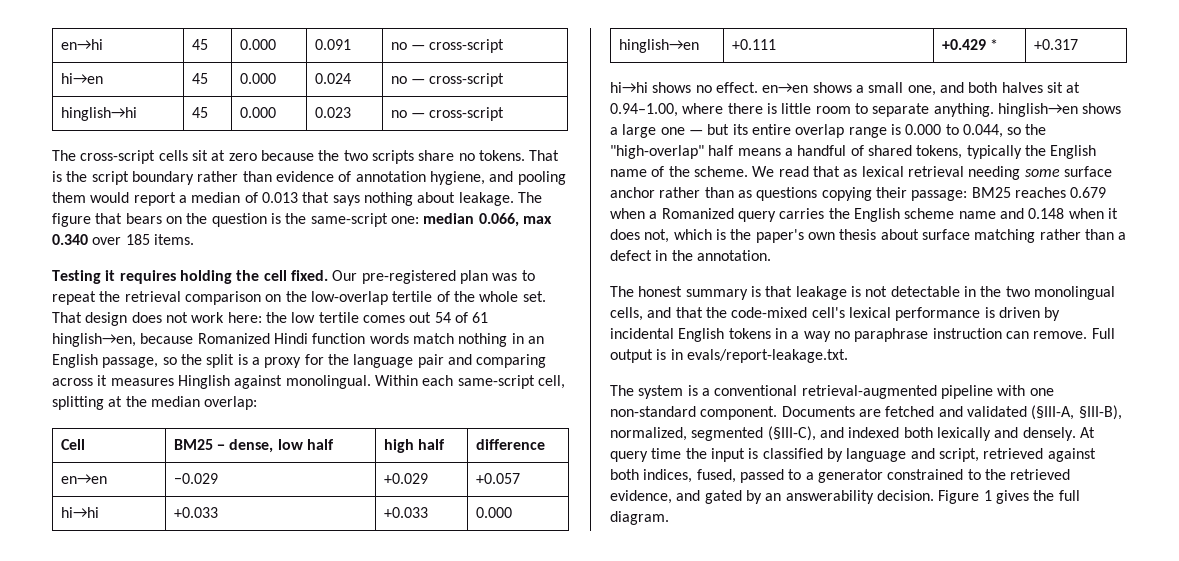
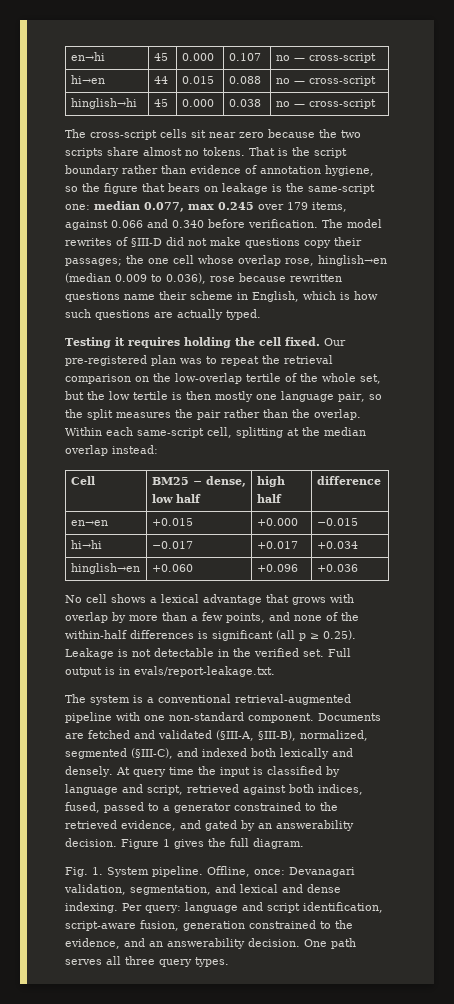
- en→hi | 45 | 0.000 | 0.091 | no — cross-script
+ en→hi | 45 | 0.000 | 0.107 | no — cross-script
- hi→en | 45 | 0.000 | 0.024 | no — cross-script
+ hi→en | 44 | 0.015 | 0.088 | no — cross-script
- hinglish→hi | 45 | 0.000 | 0.023 | no — cross-script
+ hinglish→hi | 45 | 0.000 | 0.038 | no — cross-script
- The cross-script cells sit at zero because the two scripts share no tokens.
+ The cross-script cells sit near zero because the two scripts share almost no tokens.
- That is the script boundary rather than evidence of annotation hygiene, and pooling them would report a median of 0.013 that says nothing about leakage. The figure that bears on the question is the same-script one: median 0.066, max 0.340 over 185 items.
+ That is the script boundary rather than evidence of annotation hygiene, so the figure that bears on leakage is the same-script one: median 0.077, max 0.245 over 179 items, against 0.066 and 0.340 before verification. The model rewrites of §III-D did not make questions copy their passages; the one cell whose overlap rose, hinglish→en (median 0.009 to 0.036), rose because rewritten questions name their scheme in English, which is how such questions are actually typed.
- Our pre-registered plan was to repeat the retrieval comparison on the low-overlap tertile of the whole set. That design does not work here: the low tertile comes out 54 of 61 hinglish→en, because Romanized Hindi function words match nothing in an English passage, so the split is a proxy for the language pair and comparing across it measures Hinglish against monolingual.
+ Our pre-registered plan was to repeat the retrieval comparison on the low-overlap tertile of the whole set, but the low tertile is then mostly one language pair, so the split measures the pair rather than the overlap.
- Within each same-script cell, splitting at the median overlap:
+ Within each same-script cell, splitting at the median overlap instead:
- en→en | −0.029 | +0.029 | +0.057
- hi→hi | +0.033 | +0.033 | 0.000
- hinglish→en | +0.111 | +0.429 * | +0.317
- hi→hi shows no effect. en→en shows a small one, and both halves sit at 0.94–1.00, where there is little room to separate anything. hinglish→en shows a large one — but its entire overlap range is 0.000 to 0.044, so the "high-overlap" half means a handful of shared tokens, typically the English name of the scheme. We read that as lexical retrieval needing some surface anchor rather than as questions copying their passage: BM25 reaches 0.679 when a Romanized query carries the English scheme name and 0.148 when it does not, which is the paper's own thesis about surface matching rather than a defect in the annotation.
- The honest summary is that leakage is not detectable in the two monolingual cells, and that the code-mixed cell's lexical performance is driven by incidental English tokens in a way no paraphrase instruction can remove.
+ en→en | +0.015 | +0.000 | −0.015
+ hi→hi | −0.017 | +0.017 | +0.034
+ hinglish→en | +0.060 | +0.096 | +0.036
+ No cell shows a lexical advantage that grows with overlap by more than a few points, and none of the within-half differences is significant (all p ≥ 0.25). Leakage is not detectable in the verified set.
+ Fig. 1. System pipeline. Offline, once: Devanagari validation, segmentation, and lexical and dense indexing. Per query: language and script identification, script-aware fusion, generation constrained to the evidence, and an answerability decision. One path serves all three query types.

